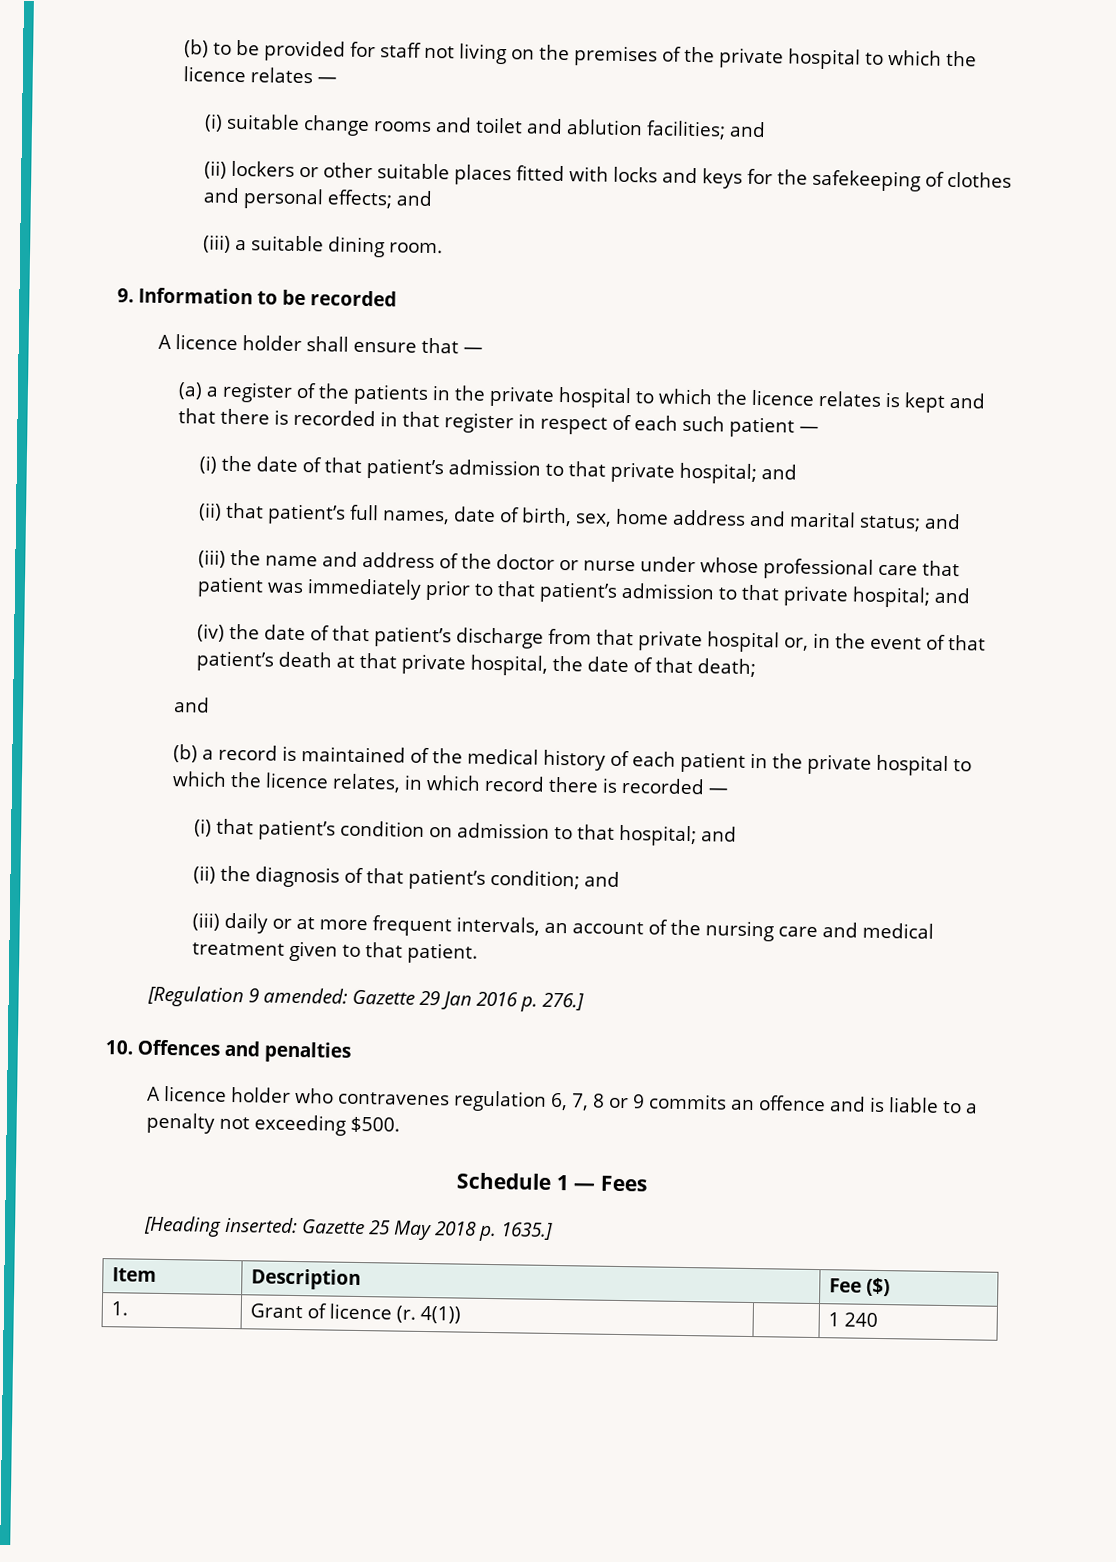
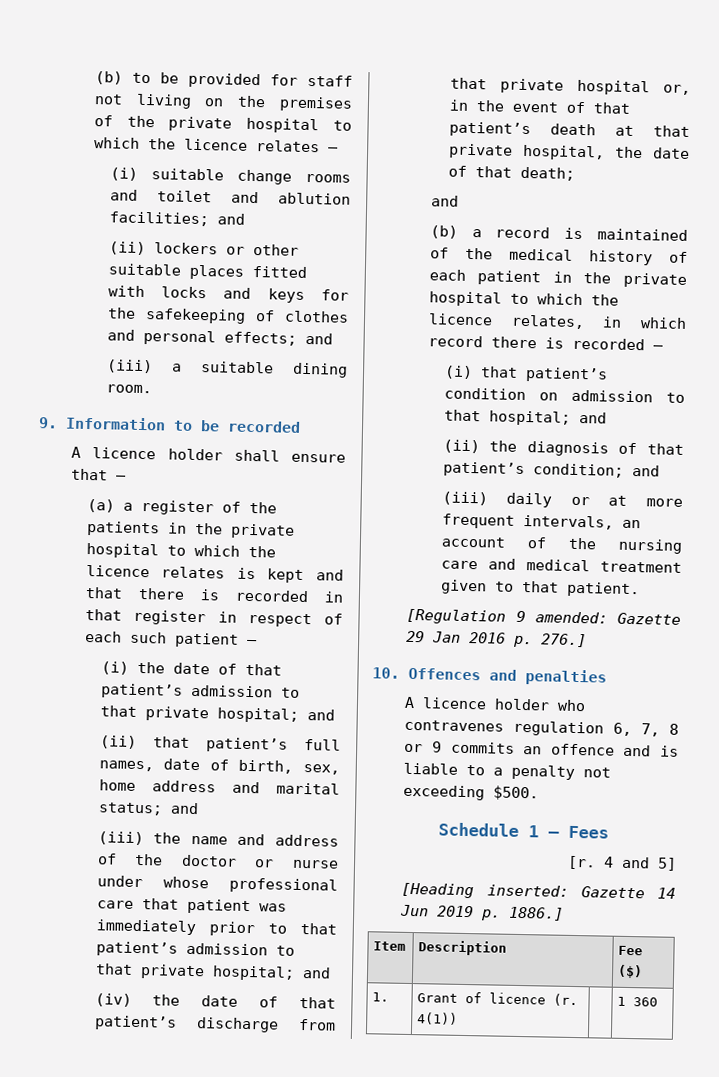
+ [r. 4 and 5]
- [Heading inserted: Gazette 25 May 2018 p. 1635.]
+ [Heading inserted: Gazette 14 Jun 2019 p. 1886.]
- 1. | Grant of licence (r. 4(1)) | | 1 240
+ 1. | Grant of licence (r. 4(1)) | | 1 360

